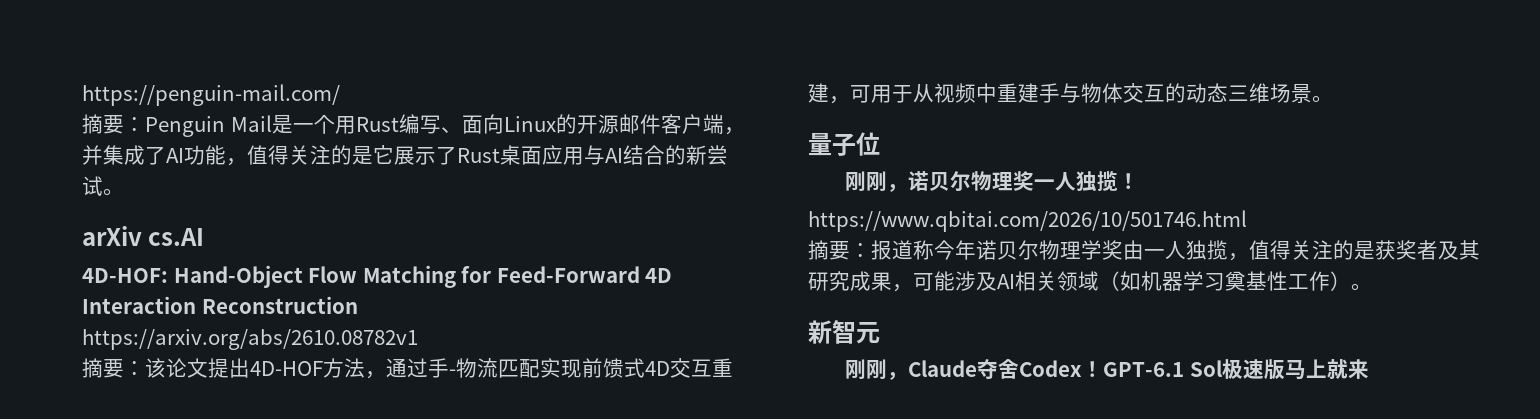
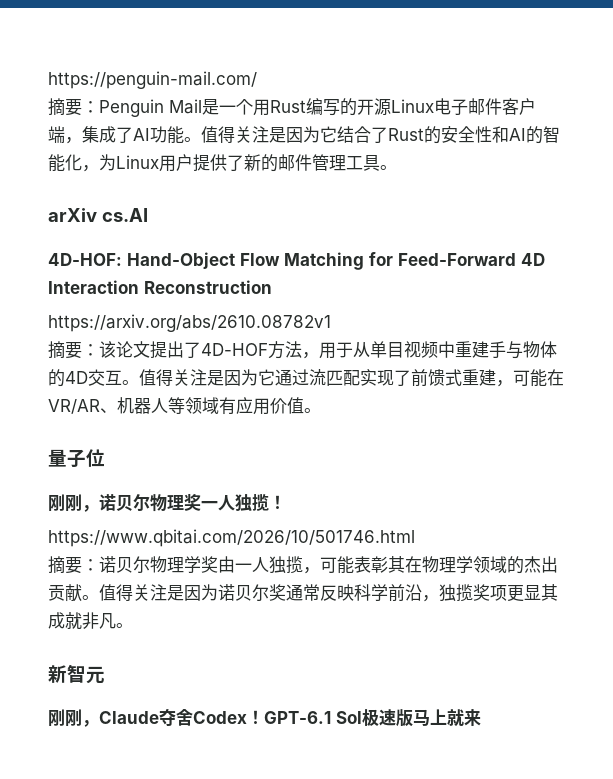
- 摘要：Penguin Mail是一个用Rust编写、面向Linux的开源邮件客户端，并集成了AI功能，值得关注的是它展示了Rust桌面应用与AI结合的新尝试。
+ 摘要：Penguin Mail是一个用Rust编写的开源Linux电子邮件客户端，集成了AI功能。值得关注是因为它结合了Rust的安全性和AI的智能化，为Linux用户提供了新的邮件管理工具。
- 摘要：该论文提出4D-HOF方法，通过手-物流匹配实现前馈式4D交互重建，可用于从视频中重建手与物体交互的动态三维场景。
+ 摘要：该论文提出了4D-HOF方法，用于从单目视频中重建手与物体的4D交互。值得关注是因为它通过流匹配实现了前馈式重建，可能在VR/AR、机器人等领域有应用价值。
- 摘要：报道称今年诺贝尔物理学奖由一人独揽，值得关注的是获奖者及其研究成果，可能涉及AI相关领域（如机器学习奠基性工作）。
+ 摘要：诺贝尔物理学奖由一人独揽，可能表彰其在物理学领域的杰出贡献。值得关注是因为诺贝尔奖通常反映科学前沿，独揽奖项更显其成就非凡。

